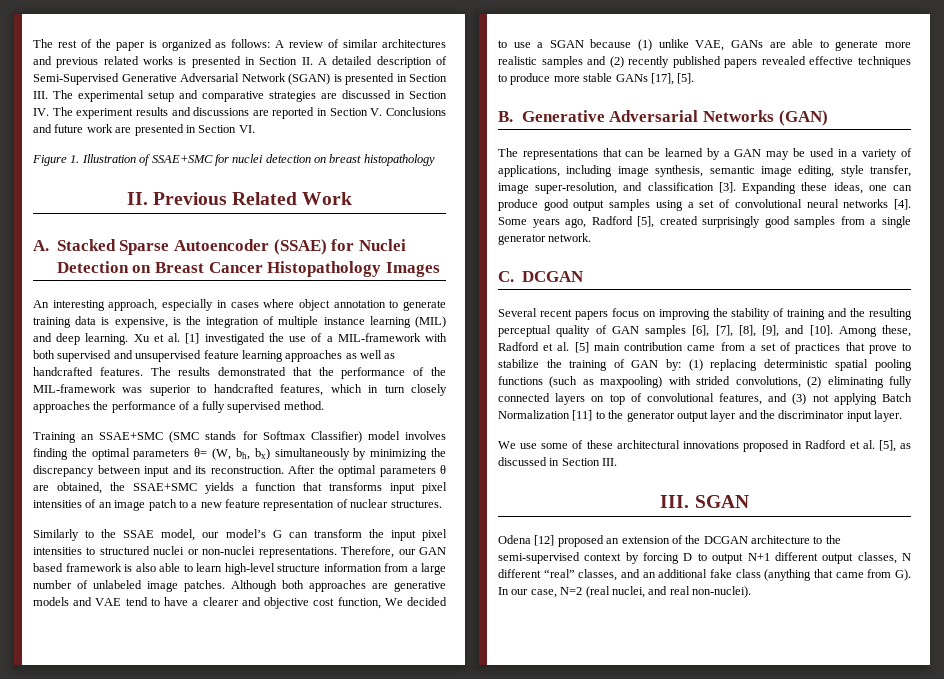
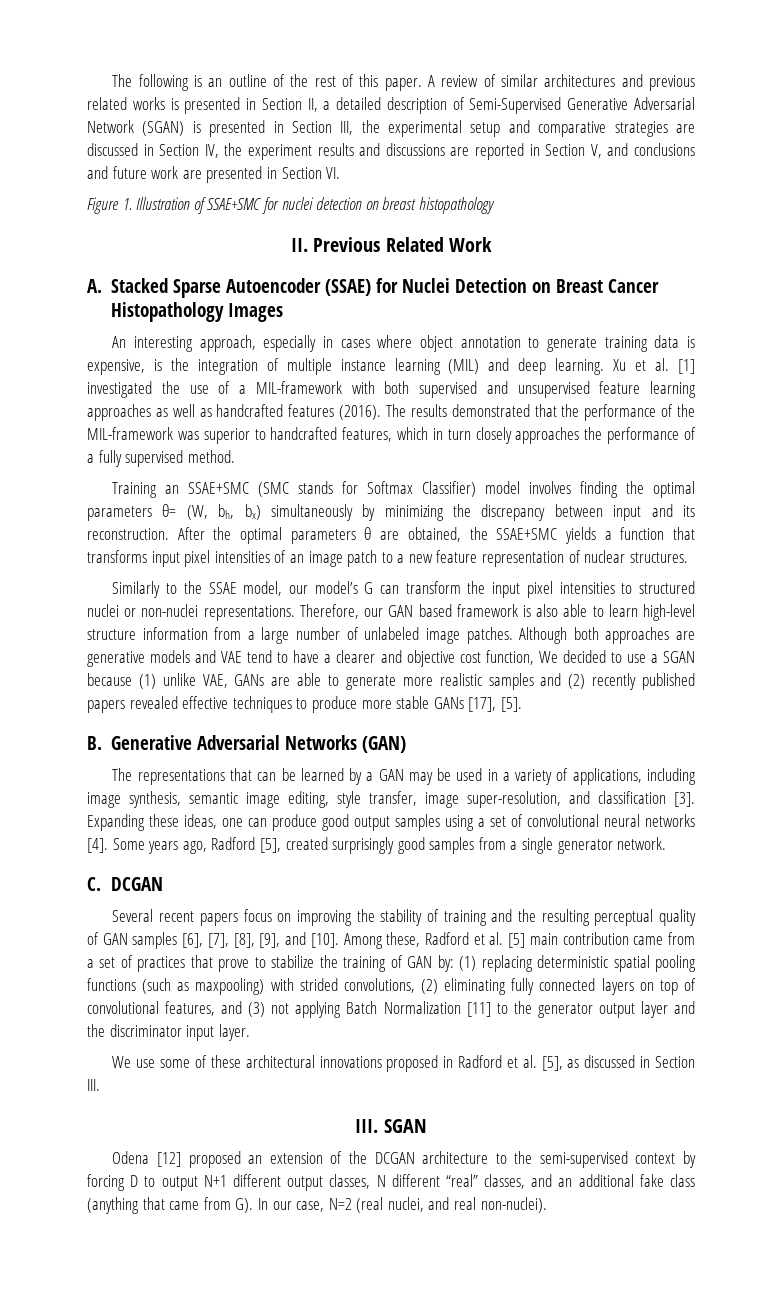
- The rest of the paper is organized as follows: A review of similar architectures and previous related works is presented in Section II. A detailed description of Semi-Supervised Generative Adversarial Network (SGAN) is presented in Section III. The experimental setup and comparative strategies are discussed in Section IV. The experiment results and discussions are reported in Section V. Conclusions and future work are presented in Section VI.
+ The following is an outline of the rest of this paper. A review of similar architectures and previous related works is presented in Section II, a detailed description of Semi-Supervised Generative Adversarial Network (SGAN) is presented in Section III, the experimental setup and comparative strategies are discussed in Section IV, the experiment results and discussions are reported in Section V, and conclusions and future work are presented in Section VI.
- Xu et al. [1] investigated the use of a MIL-framework with both supervised and unsupervised feature learning approaches as well as handcrafted features.
+ Xu et al. [1] investigated the use of a MIL-framework with both supervised and unsupervised feature learning approaches as well as handcrafted features (2016).

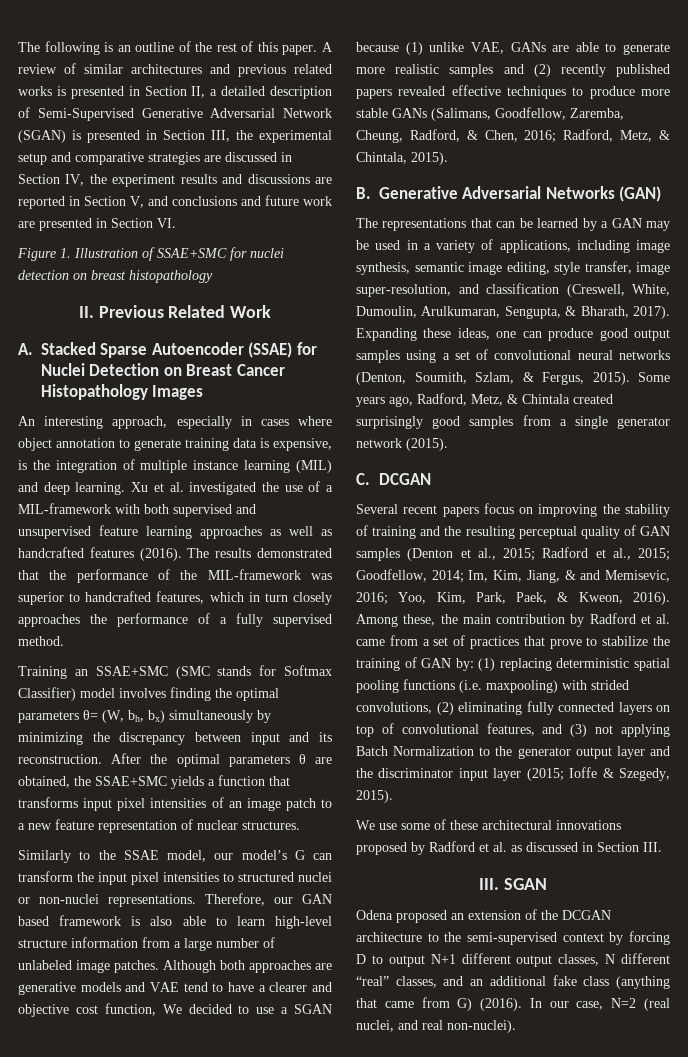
- Xu et al. [1] investigated the use of a MIL-framework with both supervised and unsupervised feature learning approaches as well as handcrafted features (2016).
+ Xu et al. investigated the use of a MIL-framework with both supervised and unsupervised feature learning approaches as well as handcrafted features (2016).
- Although both approaches are generative models and VAE tend to have a clearer and objective cost function, We decided to use a SGAN because (1) unlike VAE, GANs are able to generate more realistic samples and (2) recently published papers revealed effective techniques to produce more stable GANs [17], [5].
+ Although both approaches are generative models and VAE tend to have a clearer and objective cost function, We decided to use a SGAN because (1) unlike VAE, GANs are able to generate more realistic samples and (2) recently published papers revealed effective techniques to produce more stable GANs (Salimans, Goodfellow, Zaremba, Cheung, Radford, & Chen, 2016; Radford, Metz, & Chintala, 2015).
- The representations that can be learned by a GAN may be used in a variety of applications, including image synthesis, semantic image editing, style transfer, image super-resolution, and classification [3].
+ The representations that can be learned by a GAN may be used in a variety of applications, including image synthesis, semantic image editing, style transfer, image super-resolution, and classification (Creswell, White, Dumoulin, Arulkumaran, Sengupta, & Bharath, 2017).
- Expanding these ideas, one can produce good output samples using a set of convolutional neural networks [4]. Some years ago, Radford [5], created surprisingly good samples from a single generator network.
+ Expanding these ideas, one can produce good output samples using a set of convolutional neural networks (Denton, Soumith, Szlam, & Fergus, 2015). Some years ago, Radford, Metz, & Chintala created surprisingly good samples from a single generator network (2015).
- Several recent papers focus on improving the stability of training and the resulting perceptual quality of GAN samples [6], [7], [8], [9], and [10]. Among these, Radford et al. [5] main contribution came from a set of practices that prove to stabilize the training of GAN by:
+ Several recent papers focus on improving the stability of training and the resulting perceptual quality of GAN samples (Denton et al., 2015; Radford et al., 2015; Goodfellow, 2014; Im, Kim, Jiang, & and Memisevic, 2016; Yoo, Kim, Park, Paek, & Kweon, 2016). Among these, the main contribution by Radford et al. came from a set of practices that prove to stabilize the training of GAN by:
- (1) replacing deterministic spatial pooling functions (such as maxpooling) with strided convolutions, (2) eliminating fully connected layers on top of convolutional features, and (3) not applying Batch Normalization [11] to the generator output layer and the discriminator input layer.
+ (1) replacing deterministic spatial pooling functions (i.e. maxpooling) with strided convolutions, (2) eliminating fully connected layers on top of convolutional features, and (3) not applying Batch Normalization to the generator output layer and the discriminator input layer (2015; Ioffe & Szegedy, 2015).
- We use some of these architectural innovations proposed in Radford et al. [5], as discussed in Section III.
+ We use some of these architectural innovations proposed by Radford et al. as discussed in Section III.
- Odena [12] proposed an extension of the DCGAN architecture to the semi-supervised context by forcing D to output N+1 different output classes, N different “real” classes, and an additional fake class (anything that came from G). In our case, N=2 (real nuclei, and real non-nuclei).
+ Odena proposed an extension of the DCGAN architecture to the semi-supervised context by forcing D to output N+1 different output classes, N different “real” classes, and an additional fake class (anything that came from G) (2016). In our case, N=2 (real nuclei, and real non-nuclei).

